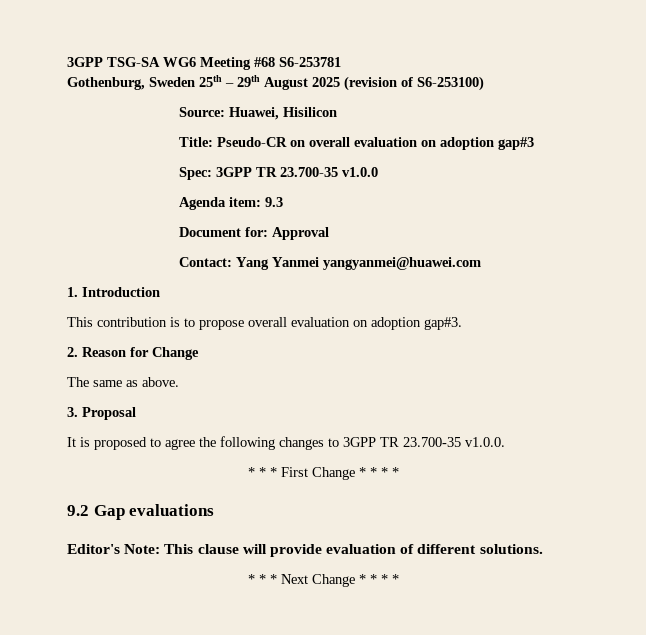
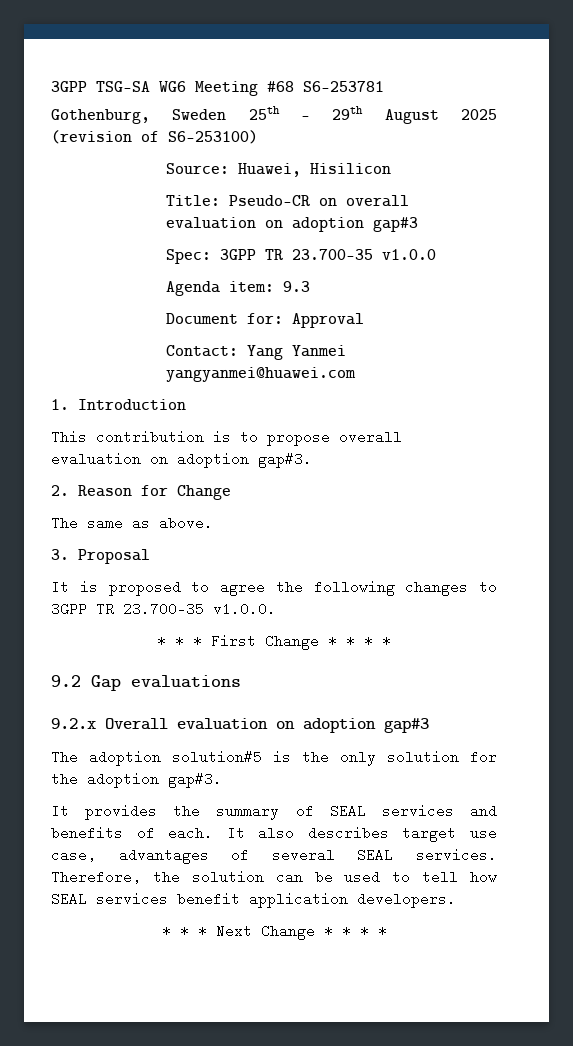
- Editor's Note: This clause will provide evaluation of different solutions.
+ 9.2.x Overall evaluation on adoption gap#3
+ The adoption solution#5 is the only solution for the adoption gap#3.
+ It provides the summary of SEAL services and benefits of each. It also describes target use case, advantages of several SEAL services. Therefore, the solution can be used to tell how SEAL services benefit application developers.

